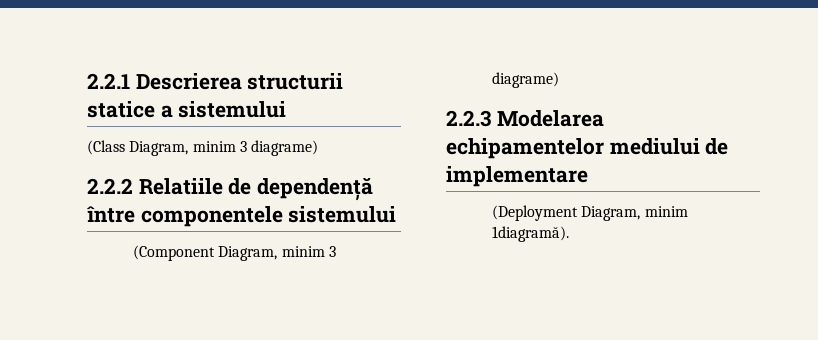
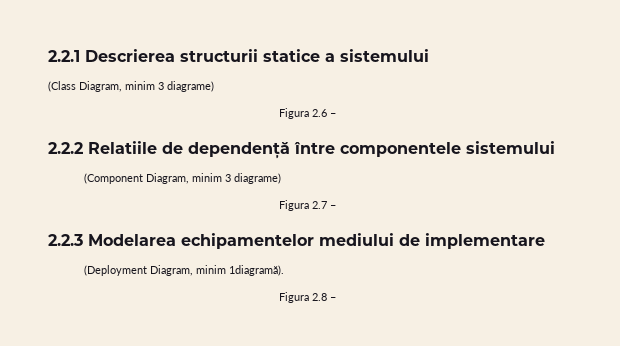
+ Figura 2.6 –
+ Figura 2.7 –
+ Figura 2.8 –

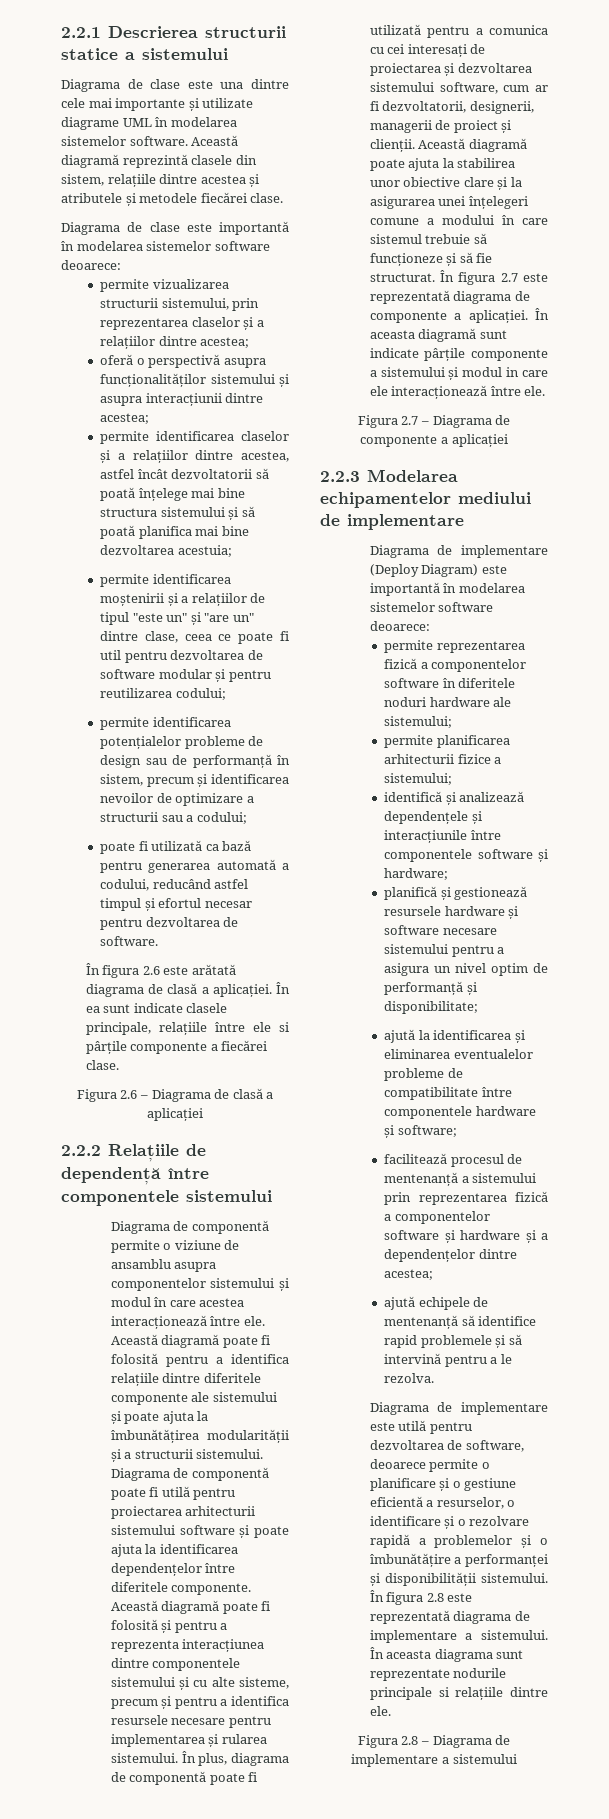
- (Class Diagram, minim 3 diagrame)
- Figura 2.6 –
+ Diagrama de clase este una dintre cele mai importante și utilizate diagrame UML în modelarea sistemelor software. Această diagramă reprezintă clasele din sistem, relațiile dintre acestea și atributele și metodele fiecărei clase.
+ Diagrama de clase este importantă în modelarea sistemelor software deoarece:
+ permite vizualizarea structurii sistemului, prin reprezentarea claselor și a relațiilor dintre acestea;
+ oferă o perspectivă asupra funcționalităților sistemului și asupra interacțiunii dintre acestea;
+ permite identificarea claselor și a relațiilor dintre acestea, astfel încât dezvoltatorii să poată înțelege mai bine structura sistemului și să poată planifica mai bine dezvoltarea acestuia;
+ permite identificarea moștenirii și a relațiilor de tipul "este un" și "are un" dintre clase, ceea ce poate fi util pentru dezvoltarea de software modular și pentru reutilizarea codului;
+ permite identificarea potențialelor probleme de design sau de performanță în sistem, precum și identificarea nevoilor de optimizare a structurii sau a codului;
+ poate fi utilizată ca bază pentru generarea automată a codului, reducând astfel timpul și efortul necesar pentru dezvoltarea de software.
+ În figura 2.6 este arătată diagrama de clasă a aplicației. În ea sunt indicate clasele principale, relațiile între ele si pârțile componente a fiecărei clase.
+ Figura 2.6 – Diagrama de clasă a aplicației
- 2.2.2 Relatiile de dependență între componentele sistemului
+ 2.2.2 Relațiile de dependență între componentele sistemului
- (Component Diagram, minim 3 diagrame)
- Figura 2.7 –
+ Diagrama de componentă permite o viziune de ansamblu asupra componentelor sistemului și modul în care acestea interacționează între ele. Această diagramă poate fi folosită pentru a identifica relațiile dintre diferitele componente ale sistemului și poate ajuta la îmbunătățirea modularității și a structurii sistemului. Diagrama de componentă poate fi utilă pentru proiectarea arhitecturii sistemului software și poate ajuta la identificarea dependențelor între diferitele componente. Această diagramă poate fi folosită și pentru a reprezenta interacțiunea dintre componentele sistemului și cu alte sisteme, precum și pentru a identifica resursele necesare pentru implementarea și rularea sistemului. În plus, diagrama de componentă poate fi utilizată pentru a comunica cu cei interesați de proiectarea și dezvoltarea sistemului software, cum ar fi dezvoltatorii, designerii, managerii de proiect și clienții. Această diagramă poate ajuta la stabilirea unor obiective clare și la asigurarea unei înțelegeri comune a modului în care sistemul trebuie să funcționeze și să fie structurat. În figura 2.7 este reprezentată diagrama de componente a aplicației. În aceasta diagramă sunt indicate pârțile componente a sistemului și modul in care ele interacționează între ele.
+ Figura 2.7 – Diagrama de componente a aplicației
- (Deployment Diagram, minim 1diagramă).
- Figura 2.8 –
+ Diagrama de implementare (Deploy Diagram) este importantă în modelarea sistemelor software deoarece:
+ permite reprezentarea fizică a componentelor software în diferitele noduri hardware ale sistemului;
+ permite planificarea arhitecturii fizice a sistemului;
+ identifică și analizează dependențele și interacțiunile între componentele software și hardware;
+ planifică și gestionează resursele hardware și software necesare sistemului pentru a asigura un nivel optim de performanță și disponibilitate;
+ ajută la identificarea și eliminarea eventualelor probleme de compatibilitate între componentele hardware și software;
+ facilitează procesul de mentenanță a sistemului prin reprezentarea fizică a componentelor software și hardware și a dependențelor dintre acestea;
+ ajută echipele de mentenanță să identifice rapid problemele și să intervină pentru a le rezolva.
+ Diagrama de implementare este utilă pentru dezvoltarea de software, deoarece permite o planificare și o gestiune eficientă a resurselor, o identificare și o rezolvare rapidă a problemelor și o îmbunătățire a performanței și disponibilității sistemului. În figura 2.8 este reprezentată diagrama de implementare a sistemului. În aceasta diagrama sunt reprezentate nodurile principale si relațiile dintre ele.
+ Figura 2.8 – Diagrama de implementare a sistemului

